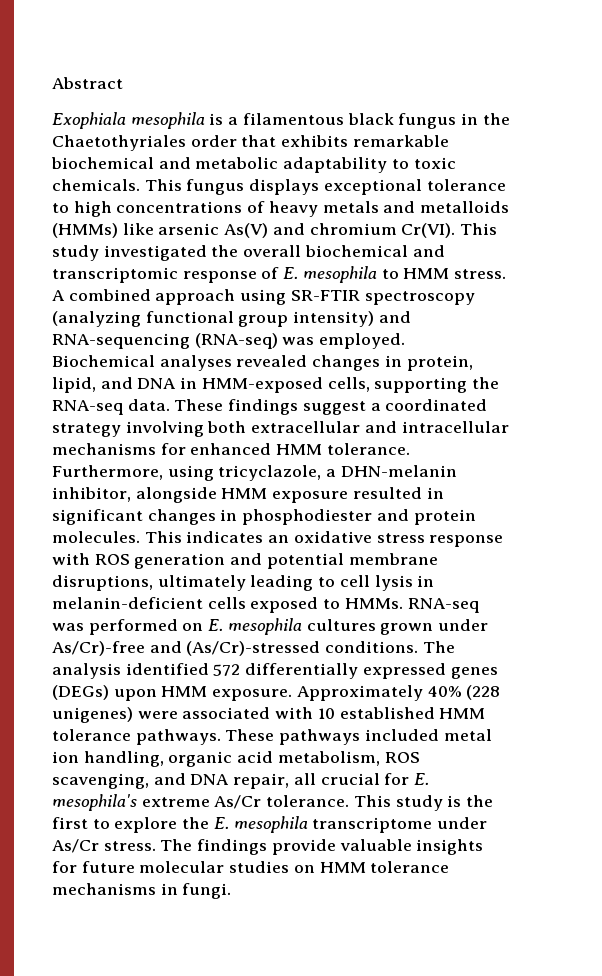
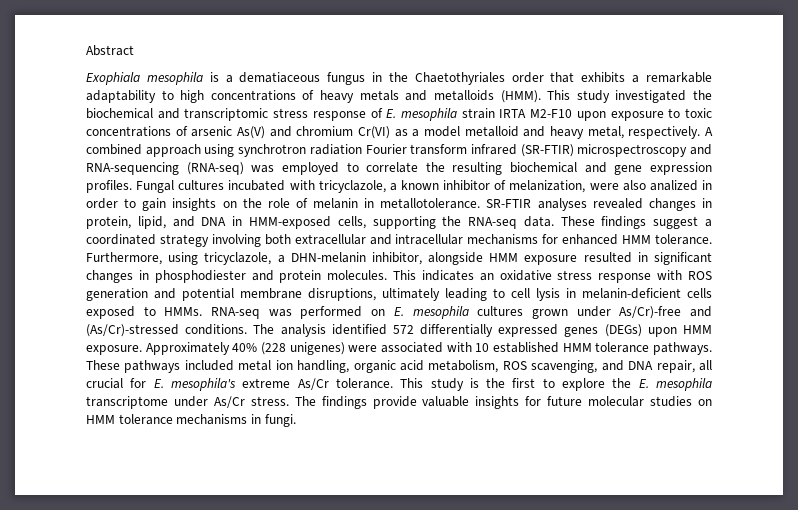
- Exophiala mesophila is a filamentous black fungus in the Chaetothyriales order that exhibits remarkable biochemical and metabolic adaptability to toxic chemicals. This fungus displays exceptional tolerance to high concentrations of heavy metals and metalloids (HMMs) like arsenic As(V) and chromium Cr(VI). This study investigated the overall biochemical and transcriptomic response of E. mesophila to HMM stress. A combined approach using SR-FTIR spectroscopy (analyzing functional group intensity) and RNA-sequencing (RNA-seq) was employed. Biochemical analyses revealed changes in protein, lipid, and DNA in HMM-exposed cells, supporting the RNA-seq data.
+ Exophiala mesophila is a dematiaceous fungus in the Chaetothyriales order that exhibits a remarkable adaptability to high concentrations of heavy metals and metalloids (HMM). This study investigated the biochemical and transcriptomic stress response of E. mesophila strain IRTA M2-F10 upon exposure to toxic concentrations of arsenic As(V) and chromium Cr(VI) as a model metalloid and heavy metal, respectively. A combined approach using synchrotron radiation Fourier transform infrared (SR-FTIR) microspectroscopy and RNA-sequencing (RNA-seq) was employed to correlate the resulting biochemical and gene expression profiles. Fungal cultures incubated with tricyclazole, a known inhibitor of melanization, were also analized in order to gain insights on the role of melanin in metallotolerance. SR-FTIR analyses revealed changes in protein, lipid, and DNA in HMM-exposed cells, supporting the RNA-seq data.

